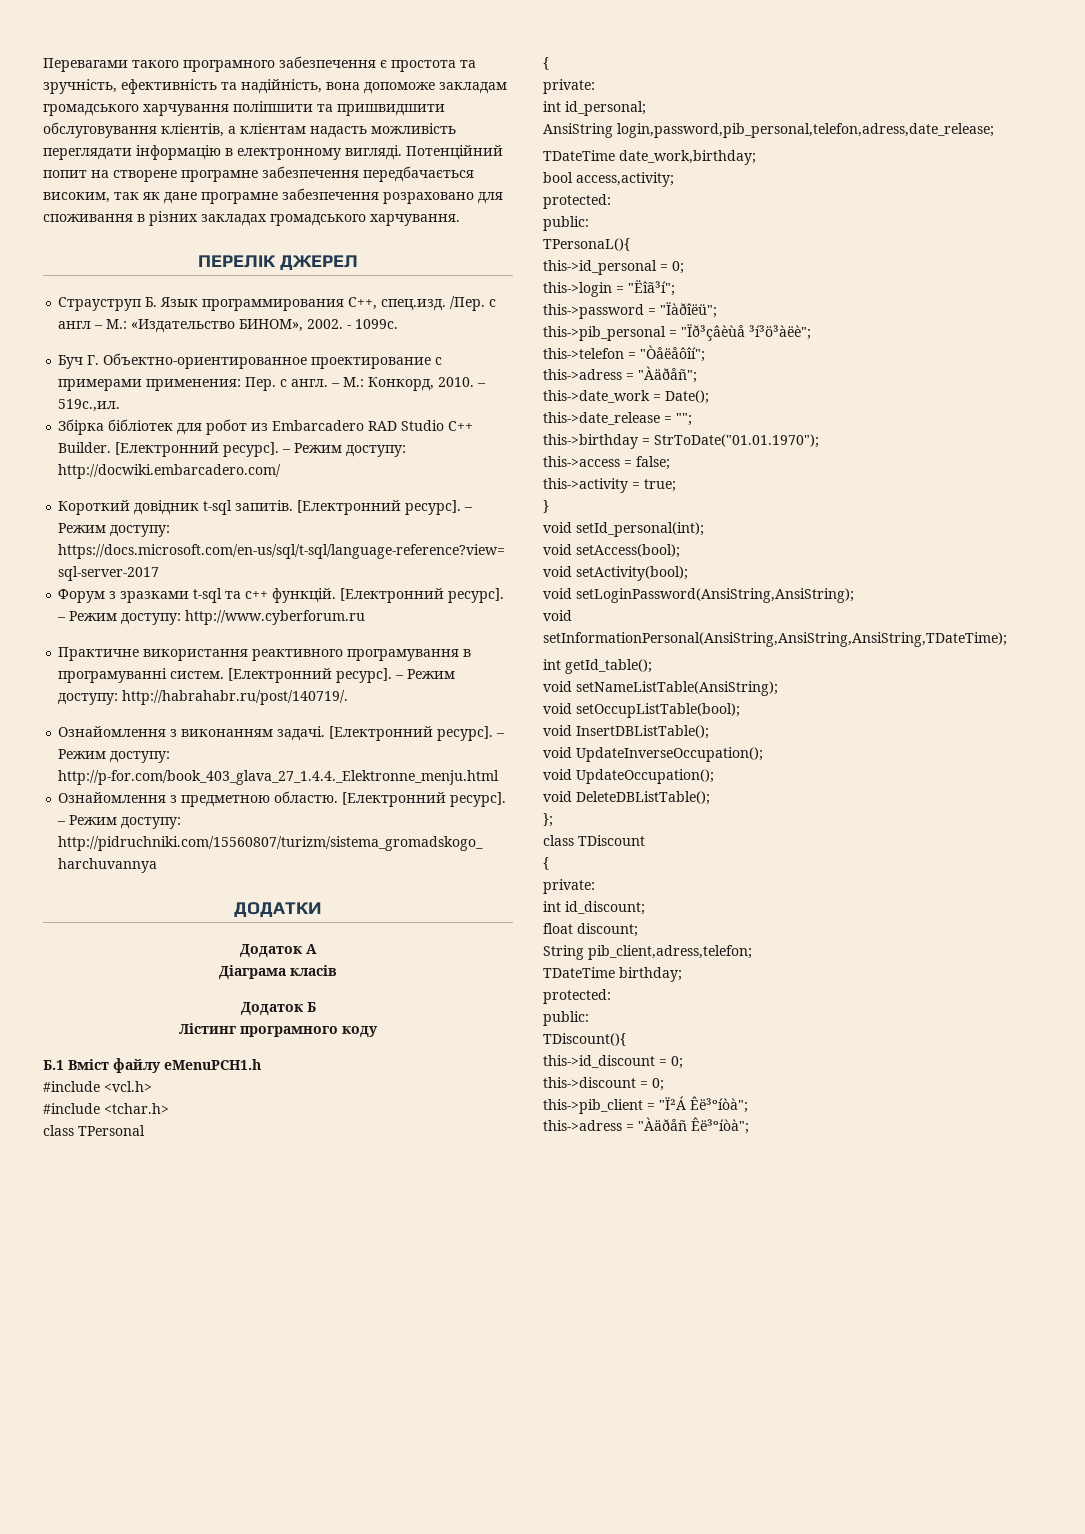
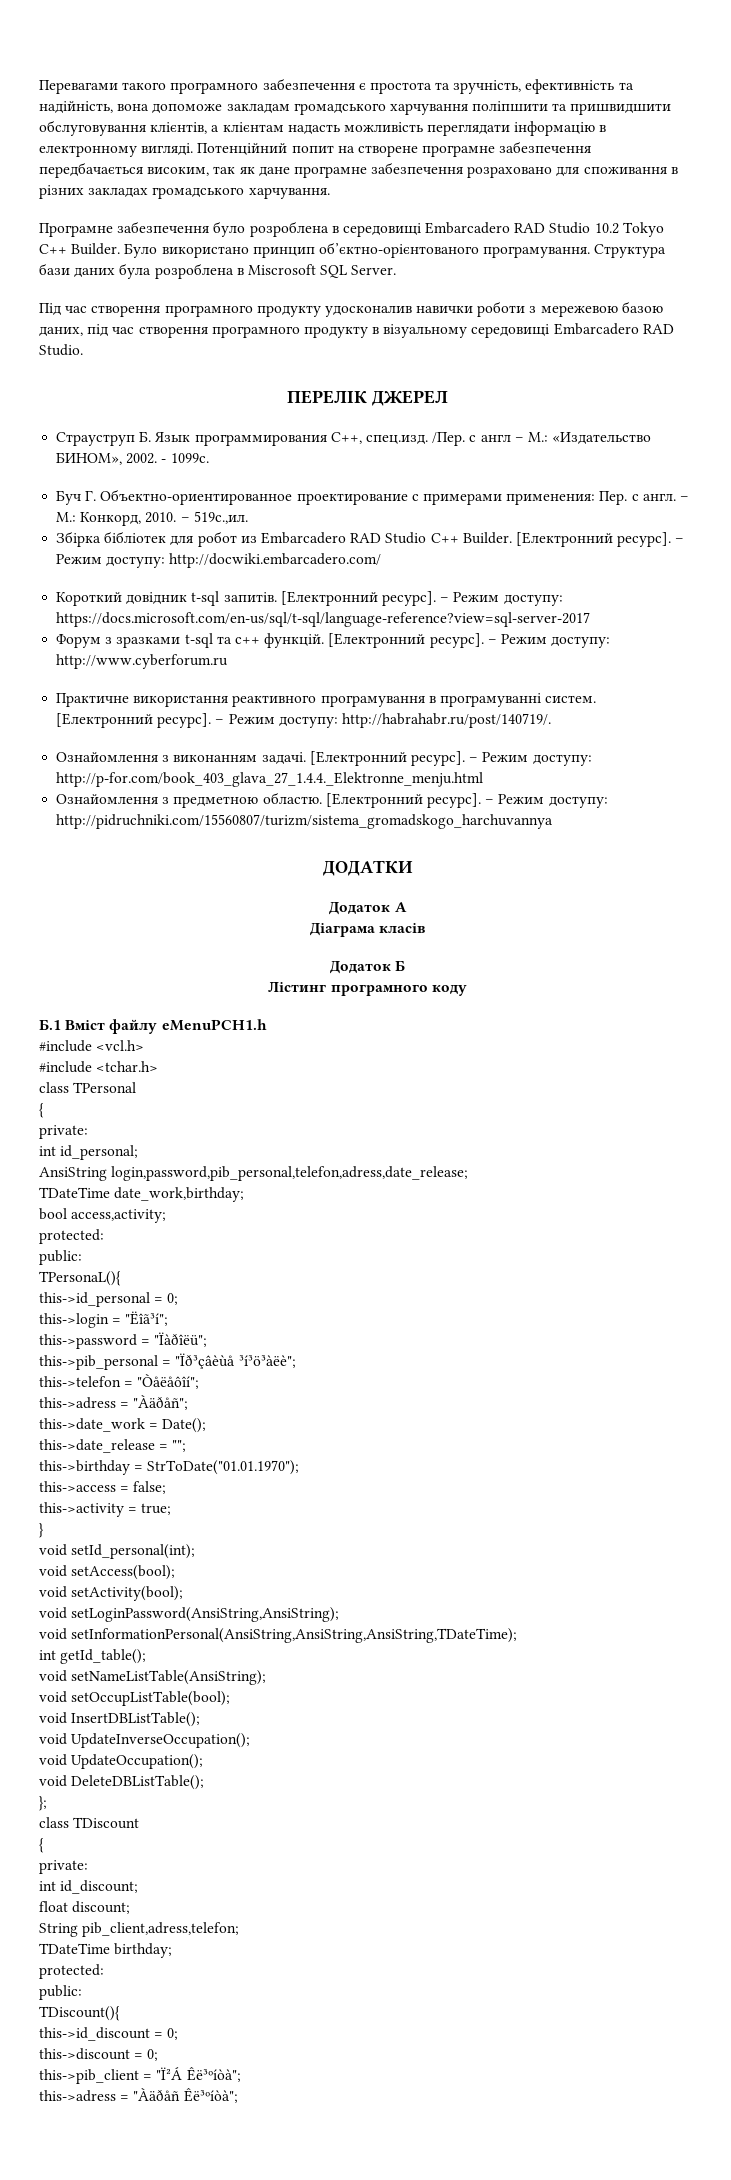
+ Програмне забезпечення було розроблена в середовищі Embarcadero RAD Studio 10.2 Tokyo С++ Builder. Було використано принцип об’єктно-орієнтованого програмування. Структура бази даних була розроблена в Miscrosoft SQL Server.
+ Під час створення програмного продукту удосконалив навички роботи з мережевою базою даних, під час створення програмного продукту в візуальному середовищі Embarcadero RAD Studio.

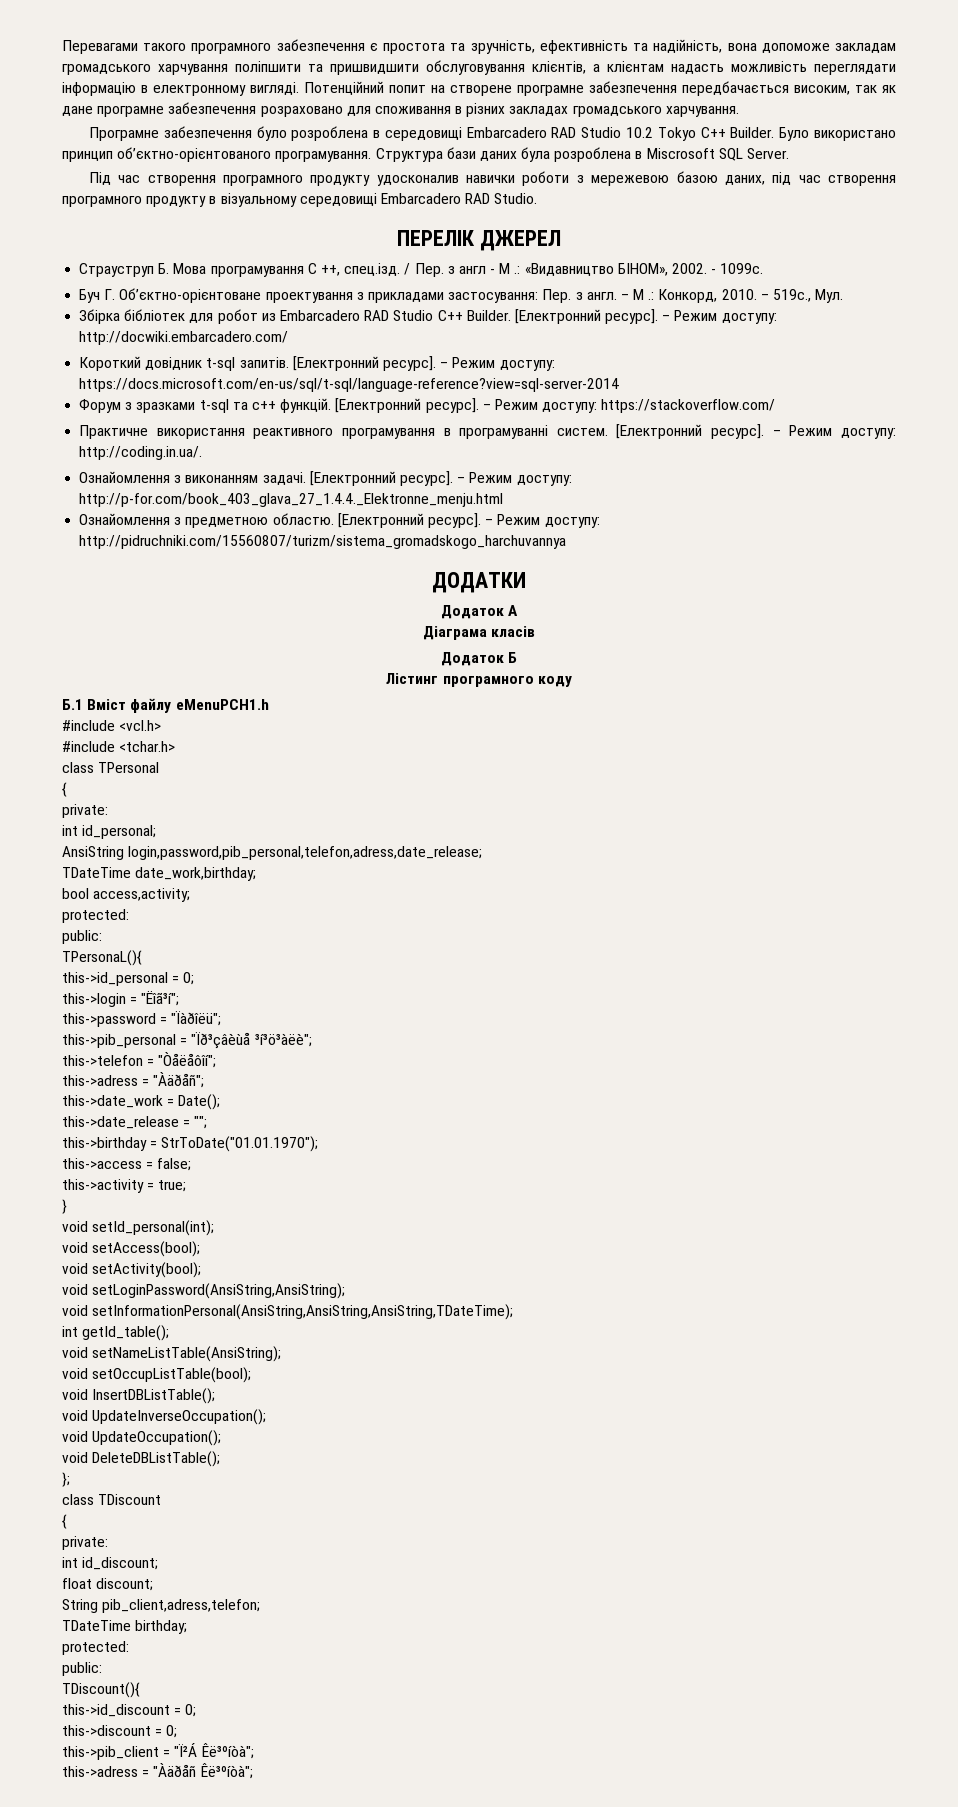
- Страуструп Б. Язык программирования С++, спец.изд. /Пер. с англ – М.: «Издательство БИНОМ», 2002.
+ Страуструп Б. Мова програмування С ++, спец.ізд. / Пер. з англ - М .: «Видавництво БІНОМ», 2002.
- Буч Г. Объектно-ориентированное проектирование с примерами применения: Пер. с англ. – М.: Конкорд, 2010.
+ Буч Г. Об’єктно-орієнтоване проектування з прикладами застосування: Пер. з англ. – М .: Конкорд, 2010.
- – 519с.,ил.
+ – 519с., Мул.
- – Режим доступу: https://docs.microsoft.com/en-us/sql/t-sql/language-reference?view=sql-server-2017
+ – Режим доступу: https://docs.microsoft.com/en-us/sql/t-sql/language-reference?view=sql-server-2014
- – Режим доступу: http://www.cyberforum.ru
+ – Режим доступу: https://stackoverflow.com/
- – Режим доступу: http://habrahabr.ru/post/140719/.
+ – Режим доступу: http://coding.in.ua/.

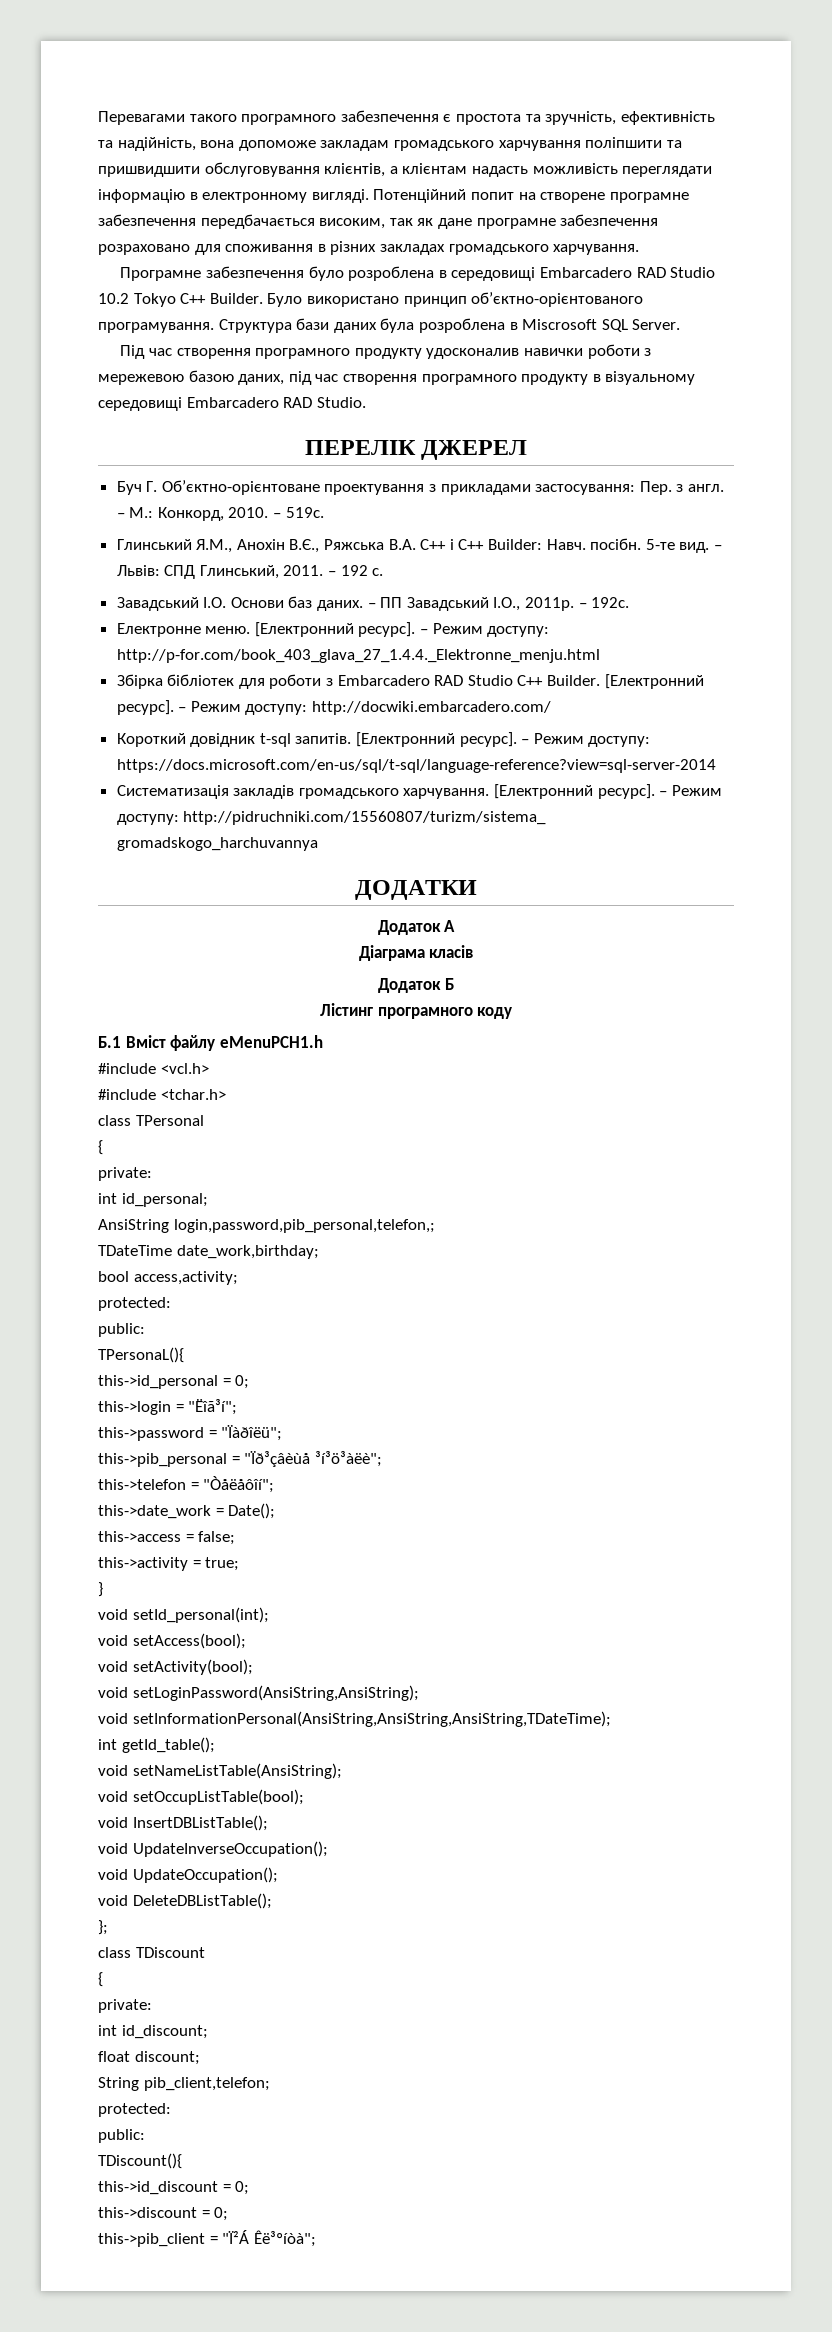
- Страуструп Б. Мова програмування С ++, спец.ізд. / Пер. з англ - М .: «Видавництво БІНОМ», 2002. - 1099с.
- – М .: Конкорд, 2010.
+ – М.: Конкорд, 2010.
- – 519с., Мул.
+ – 519с.
+ Глинський Я.М., Анохін В.Є., Ряжська В.А. С++ і С++ Builder: Навч. посібн. 5-те вид. – Львів: СПД Глинський, 2011. – 192 с.
+ Завадський І.О. Основи баз даних. – ПП Завадський І.О., 2011р. – 192с.
+ Електронне меню. [Електронний ресурс]. – Режим доступу: http://p-for.com/book_403_glava_27_1.4.4._Elektronne_menju.html
- Збірка бібліотек для робот из Embarcadero RAD Studio C++ Builder.
+ Збірка бібліотек для роботи з Embarcadero RAD Studio C++ Builder.
- Форум з зразками t-sql та с++ функцій. [Електронний ресурс]. – Режим доступу: https://stackoverflow.com/
- Практичне використання реактивного програмування в програмуванні систем. [Електронний ресурс]. – Режим доступу: http://coding.in.ua/.
- Ознайомлення з виконанням задачі. [Електронний ресурс]. – Режим доступу: http://p-for.com/book_403_glava_27_1.4.4._Elektronne_menju.html
- Ознайомлення з предметною областю. [Електронний ресурс]. – Режим доступу: http://pidruchniki.com/15560807/turizm/sistema_gromadskogo_harchuvannya
+ Систематизація закладів громадського харчування. [Електронний ресурс]. – Режим доступу: http://pidruchniki.com/15560807/turizm/sistema_ gromadskogo_harchuvannya
- AnsiString login,password,pib_personal,telefon,adress,date_release;
+ AnsiString login,password,pib_personal,telefon,;
- this->adress = "Àäðåñ";
- this->date_release = "";
- this->birthday = StrToDate("01.01.1970");
- String pib_client,adress,telefon;
- TDateTime birthday;
+ String pib_client,telefon;
- this->adress = "Àäðåñ Êë³ºíòà";

